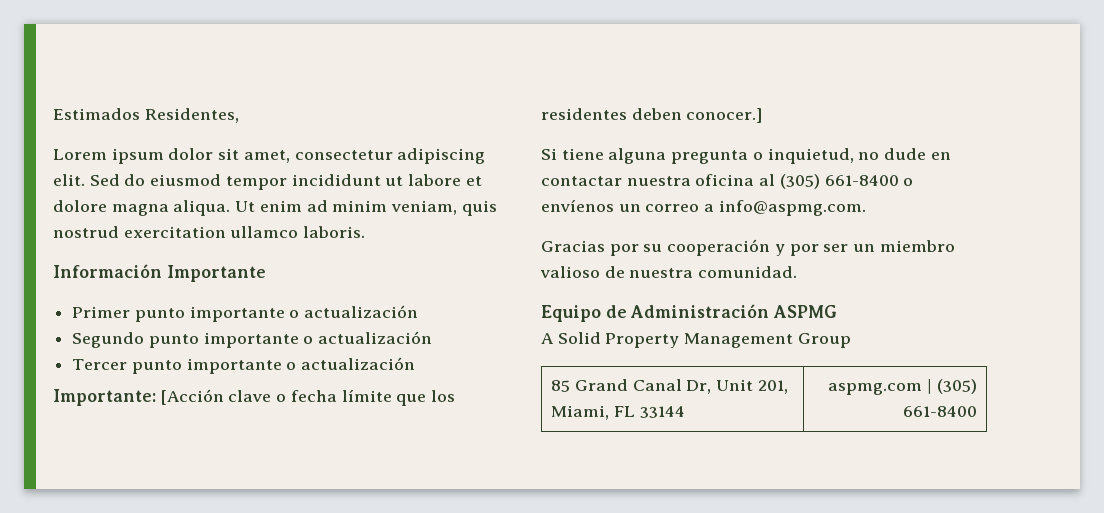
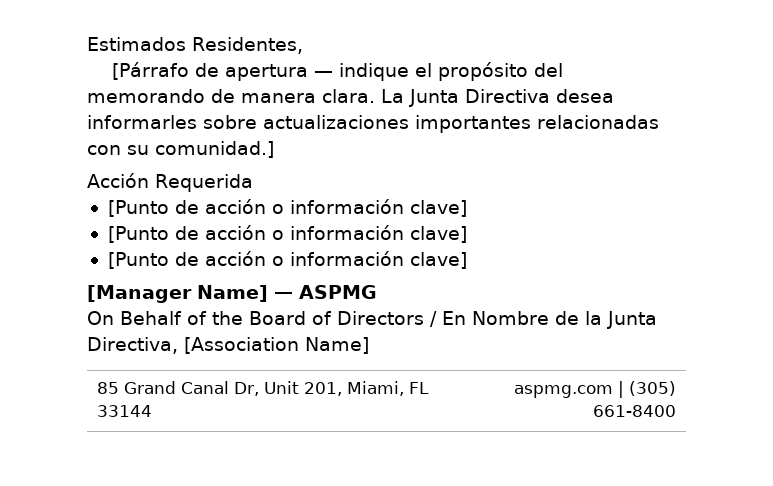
- Lorem ipsum dolor sit amet, consectetur adipiscing elit. Sed do eiusmod tempor incididunt ut labore et dolore magna aliqua. Ut enim ad minim veniam, quis nostrud exercitation ullamco laboris.
- Información Importante
- Primer punto importante o actualización
- Segundo punto importante o actualización
- Tercer punto importante o actualización
- Importante: [Acción clave o fecha límite que los residentes deben conocer.]
- Si tiene alguna pregunta o inquietud, no dude en contactar nuestra oficina al (305) 661-8400 o envíenos un correo a info@aspmg.com.
- Gracias por su cooperación y por ser un miembro valioso de nuestra comunidad.
- Equipo de Administración ASPMG
- A Solid Property Management Group
+ [Párrafo de apertura — indique el propósito del memorando de manera clara. La Junta Directiva desea informarles sobre actualizaciones importantes relacionadas con su comunidad.]
+ Acción Requerida
+ [Punto de acción o información clave]
+ [Punto de acción o información clave]
+ [Punto de acción o información clave]
+ [Manager Name] — ASPMG
+ On Behalf of the Board of Directors / En Nombre de la Junta Directiva, [Association Name]

